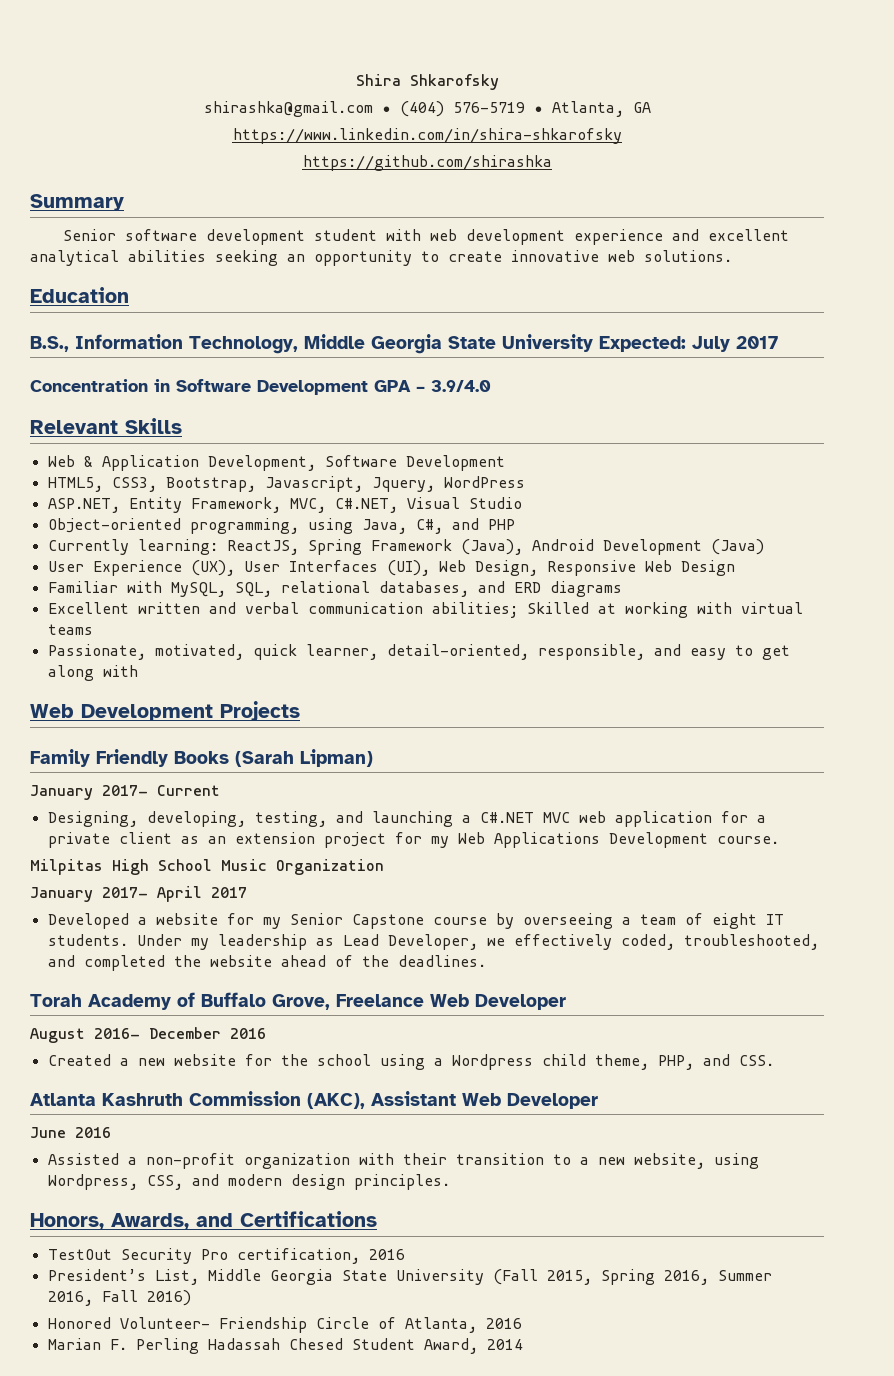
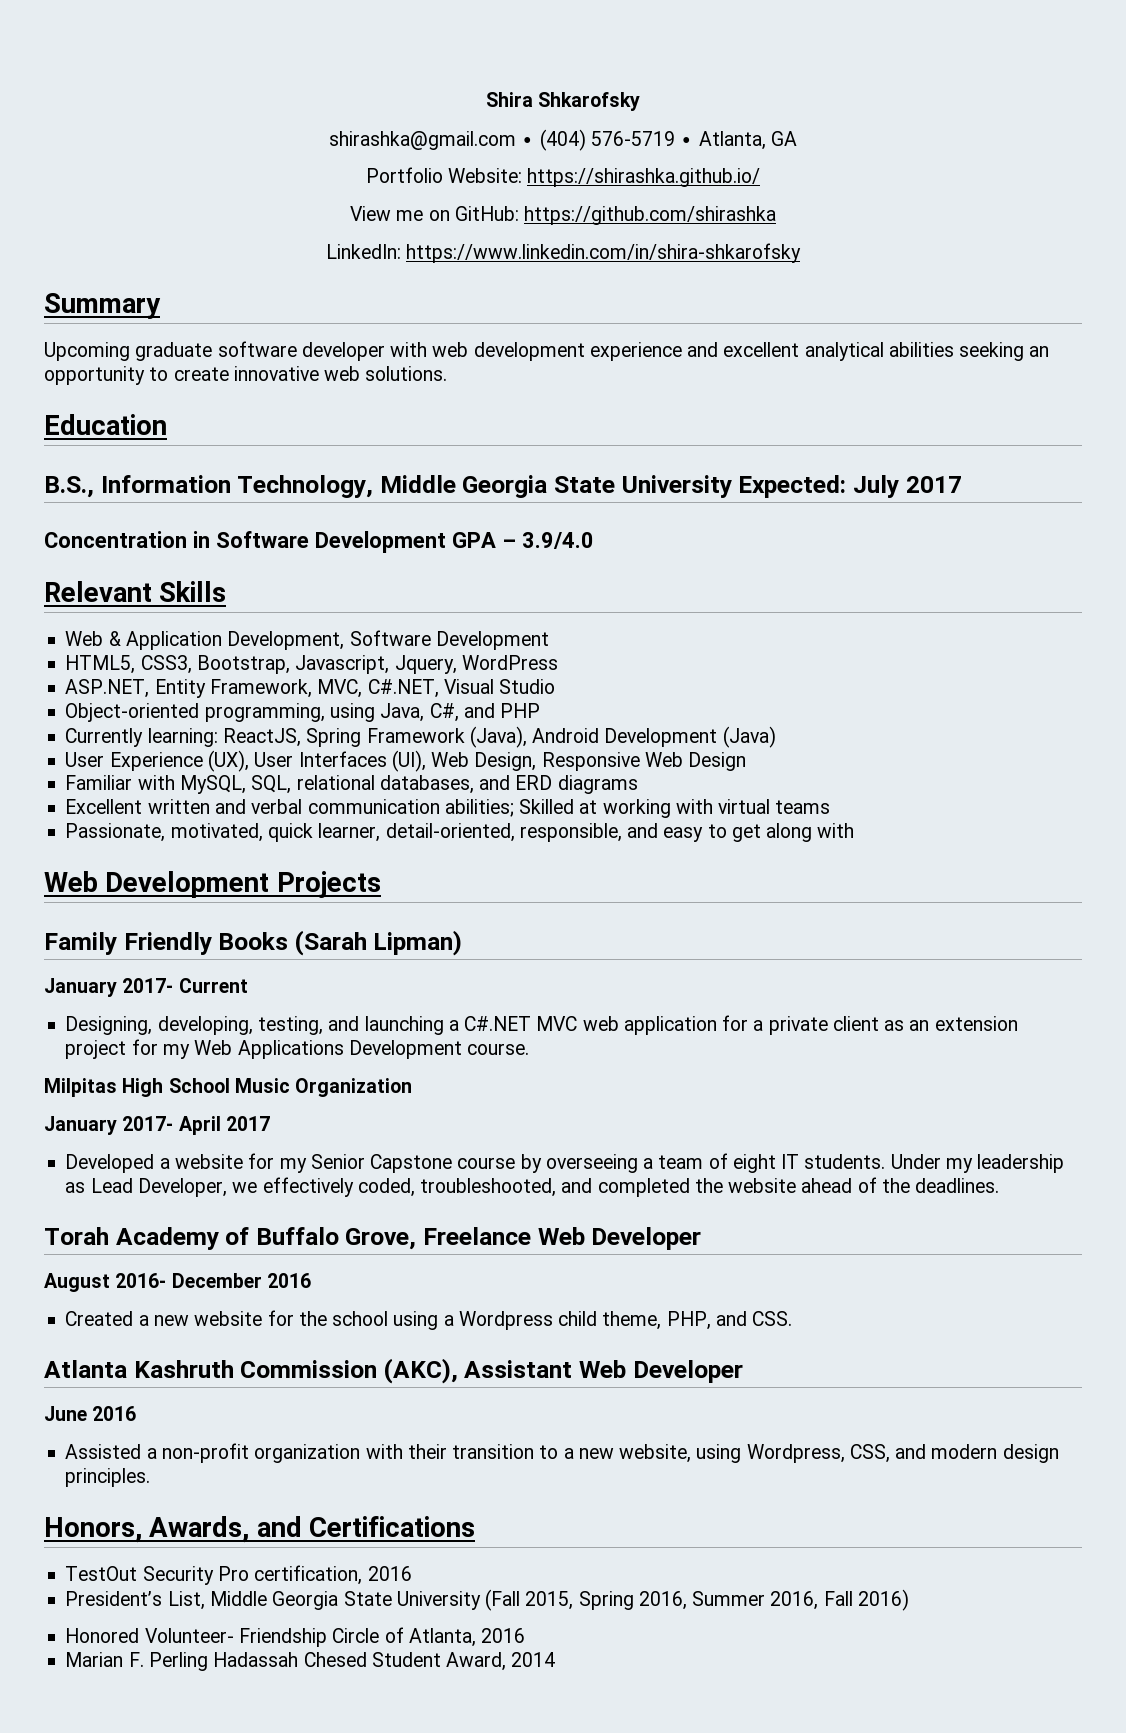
- https://www.linkedin.com/in/shira-shkarofsky
+ Portfolio Website: https://shirashka.github.io/
+ View me on GitHub: https://github.com/shirashka
+ LinkedIn: https://www.linkedin.com/in/shira-shkarofsky
- https://github.com/shirashka
- Senior software development student with web development experience and excellent analytical abilities seeking an opportunity to create innovative web solutions.
+ Upcoming graduate software developer with web development experience and excellent analytical abilities seeking an opportunity to create innovative web solutions.

